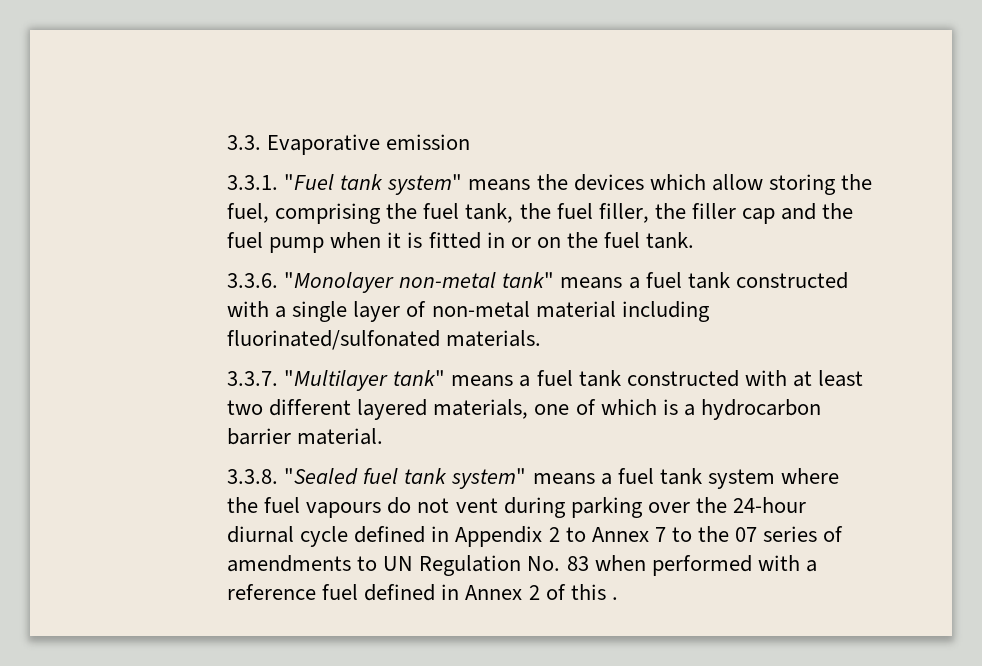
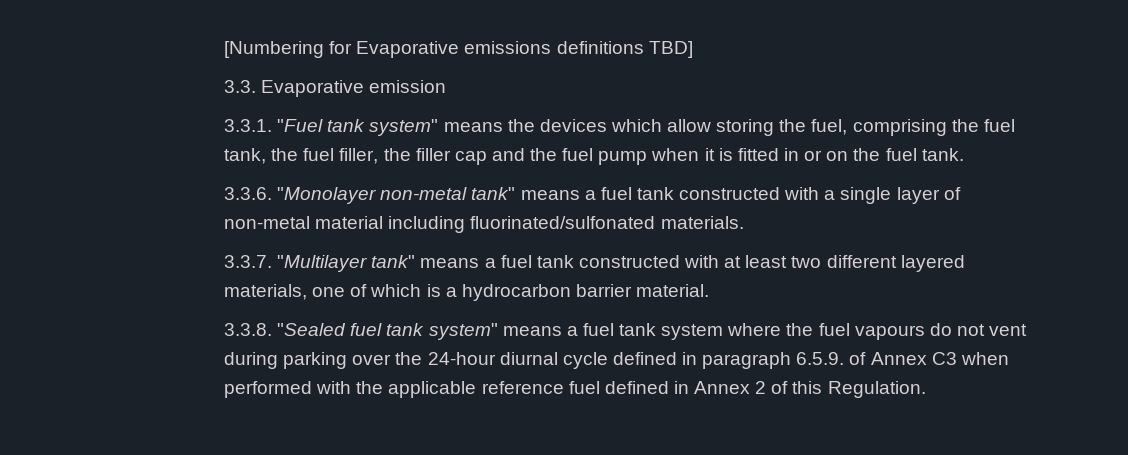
+ [Numbering for Evaporative emissions definitions TBD]
- 3.3.8. "Sealed fuel tank system" means a fuel tank system where the fuel vapours do not vent during parking over the 24-hour diurnal cycle defined in Appendix 2 to Annex 7 to the 07 series of amendments to UN Regulation No. 83 when performed with a reference fuel defined in Annex 2 of this .
+ 3.3.8. "Sealed fuel tank system" means a fuel tank system where the fuel vapours do not vent during parking over the 24-hour diurnal cycle defined in paragraph 6.5.9. of Annex C3 when performed with the applicable reference fuel defined in Annex 2 of this Regulation.

